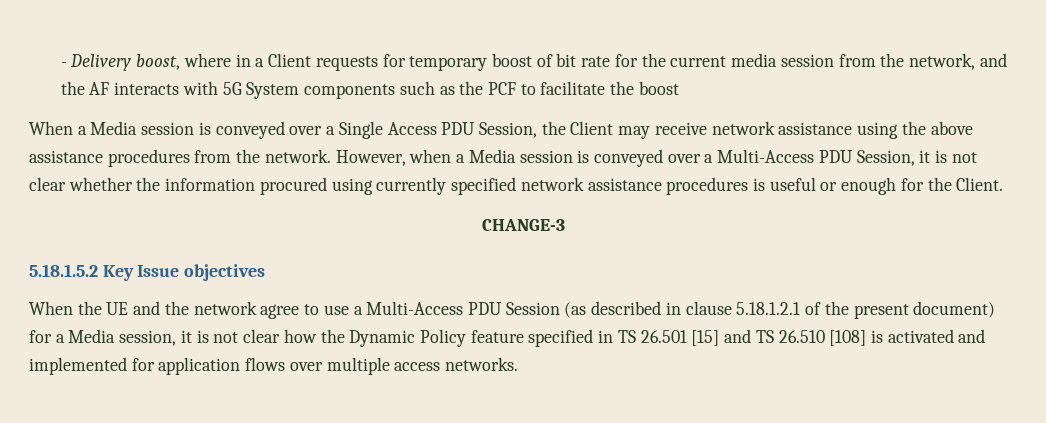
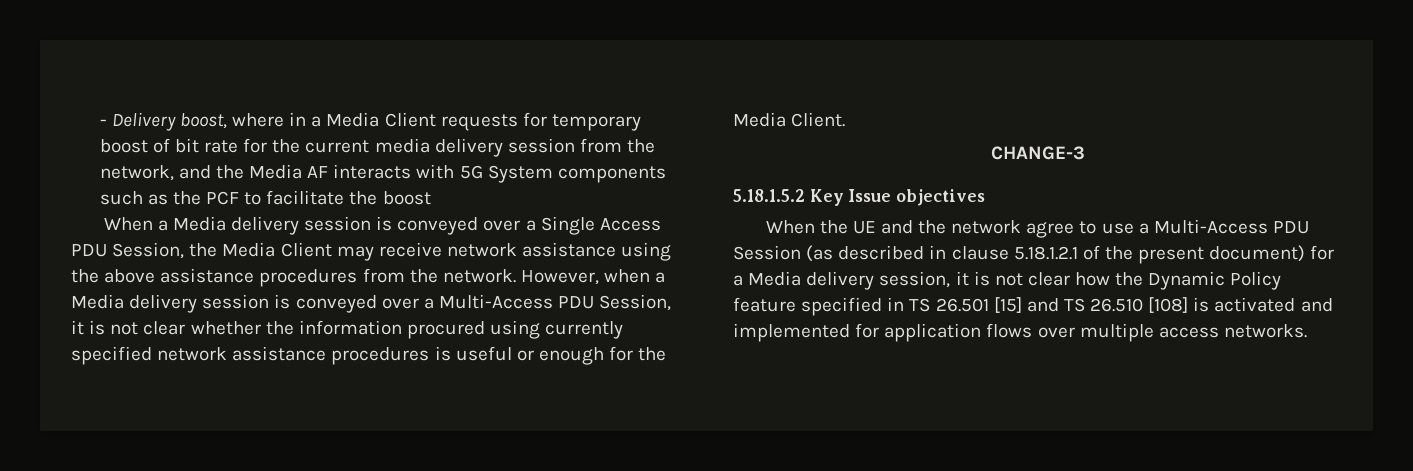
- - Delivery boost, where in a Client requests for temporary boost of bit rate for the current media session from the network, and the AF interacts with 5G System components such as the PCF to facilitate the boost
+ - Delivery boost, where in a Media Client requests for temporary boost of bit rate for the current media delivery session from the network, and the Media AF interacts with 5G System components such as the PCF to facilitate the boost
- When a Media session is conveyed over a Single Access PDU Session, the Client may receive network assistance using the above assistance procedures from the network.
+ When a Media delivery session is conveyed over a Single Access PDU Session, the Media Client may receive network assistance using the above assistance procedures from the network.
- However, when a Media session is conveyed over a Multi-Access PDU Session, it is not clear whether the information procured using currently specified network assistance procedures is useful or enough for the Client.
+ However, when a Media delivery session is conveyed over a Multi-Access PDU Session, it is not clear whether the information procured using currently specified network assistance procedures is useful or enough for the Media Client.
- When the UE and the network agree to use a Multi-Access PDU Session (as described in clause 5.18.1.2.1 of the present document) for a Media session, it is not clear how the Dynamic Policy feature specified in TS 26.501 [15] and TS 26.510 [108] is activated and implemented for application flows over multiple access networks.
+ When the UE and the network agree to use a Multi-Access PDU Session (as described in clause 5.18.1.2.1 of the present document) for a Media delivery session, it is not clear how the Dynamic Policy feature specified in TS 26.501 [15] and TS 26.510 [108] is activated and implemented for application flows over multiple access networks.

